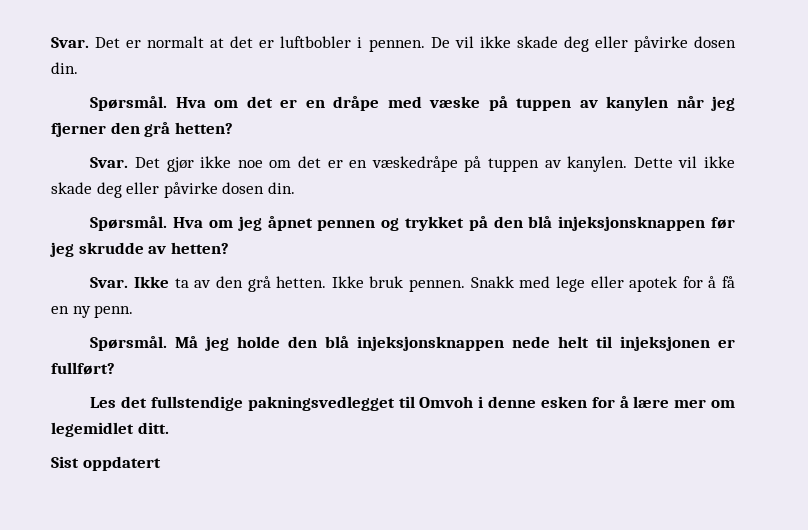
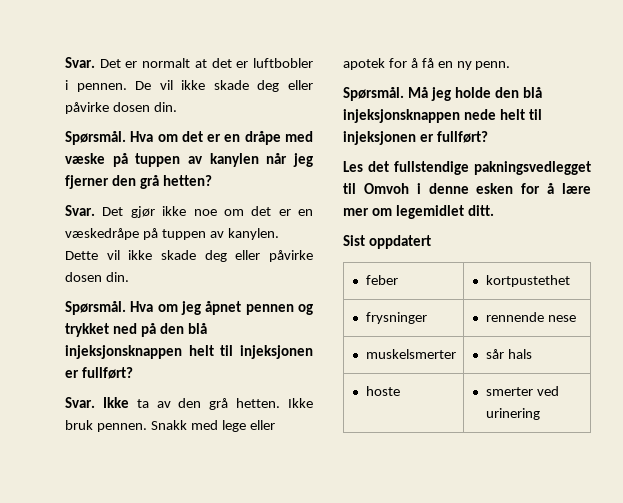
- Hva om jeg åpnet pennen og trykket på den blå injeksjonsknappen før jeg skrudde av hetten?
+ Hva om jeg åpnet pennen og trykket ned på den blå injeksjonsknappen helt til injeksjonen er fullført?
+ feber | kortpustethet
+ frysninger | rennende nese
+ muskelsmerter | sår hals
+ hoste | smerter ved urinering

